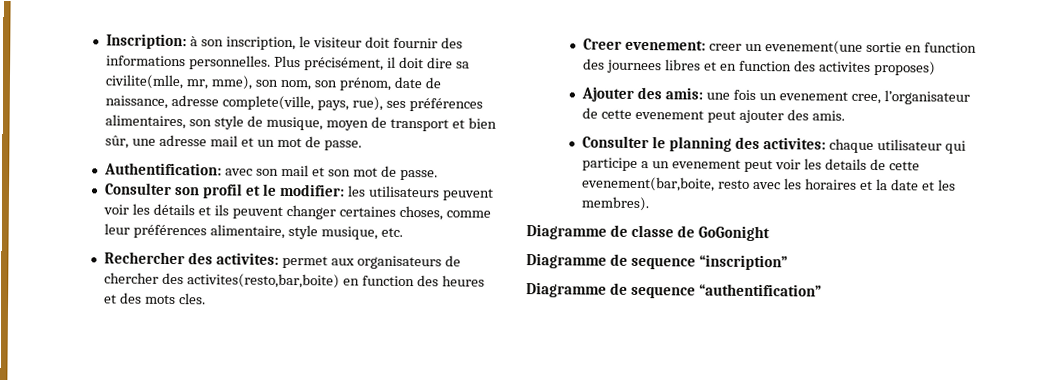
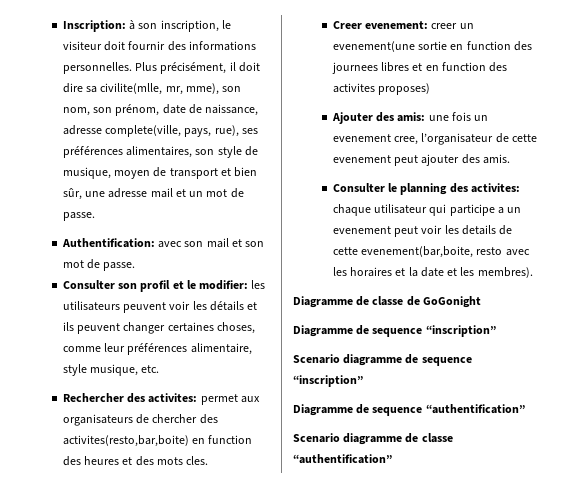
+ Scenario diagramme de sequence “inscription”
+ Scenario diagramme de classe “authentification”

